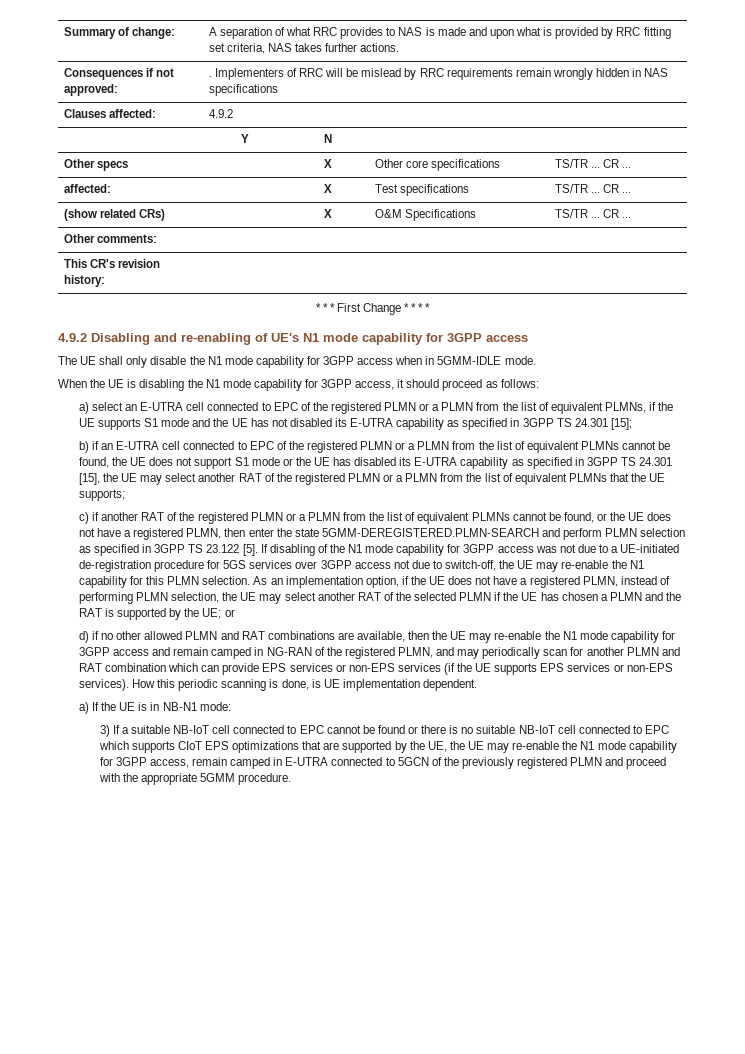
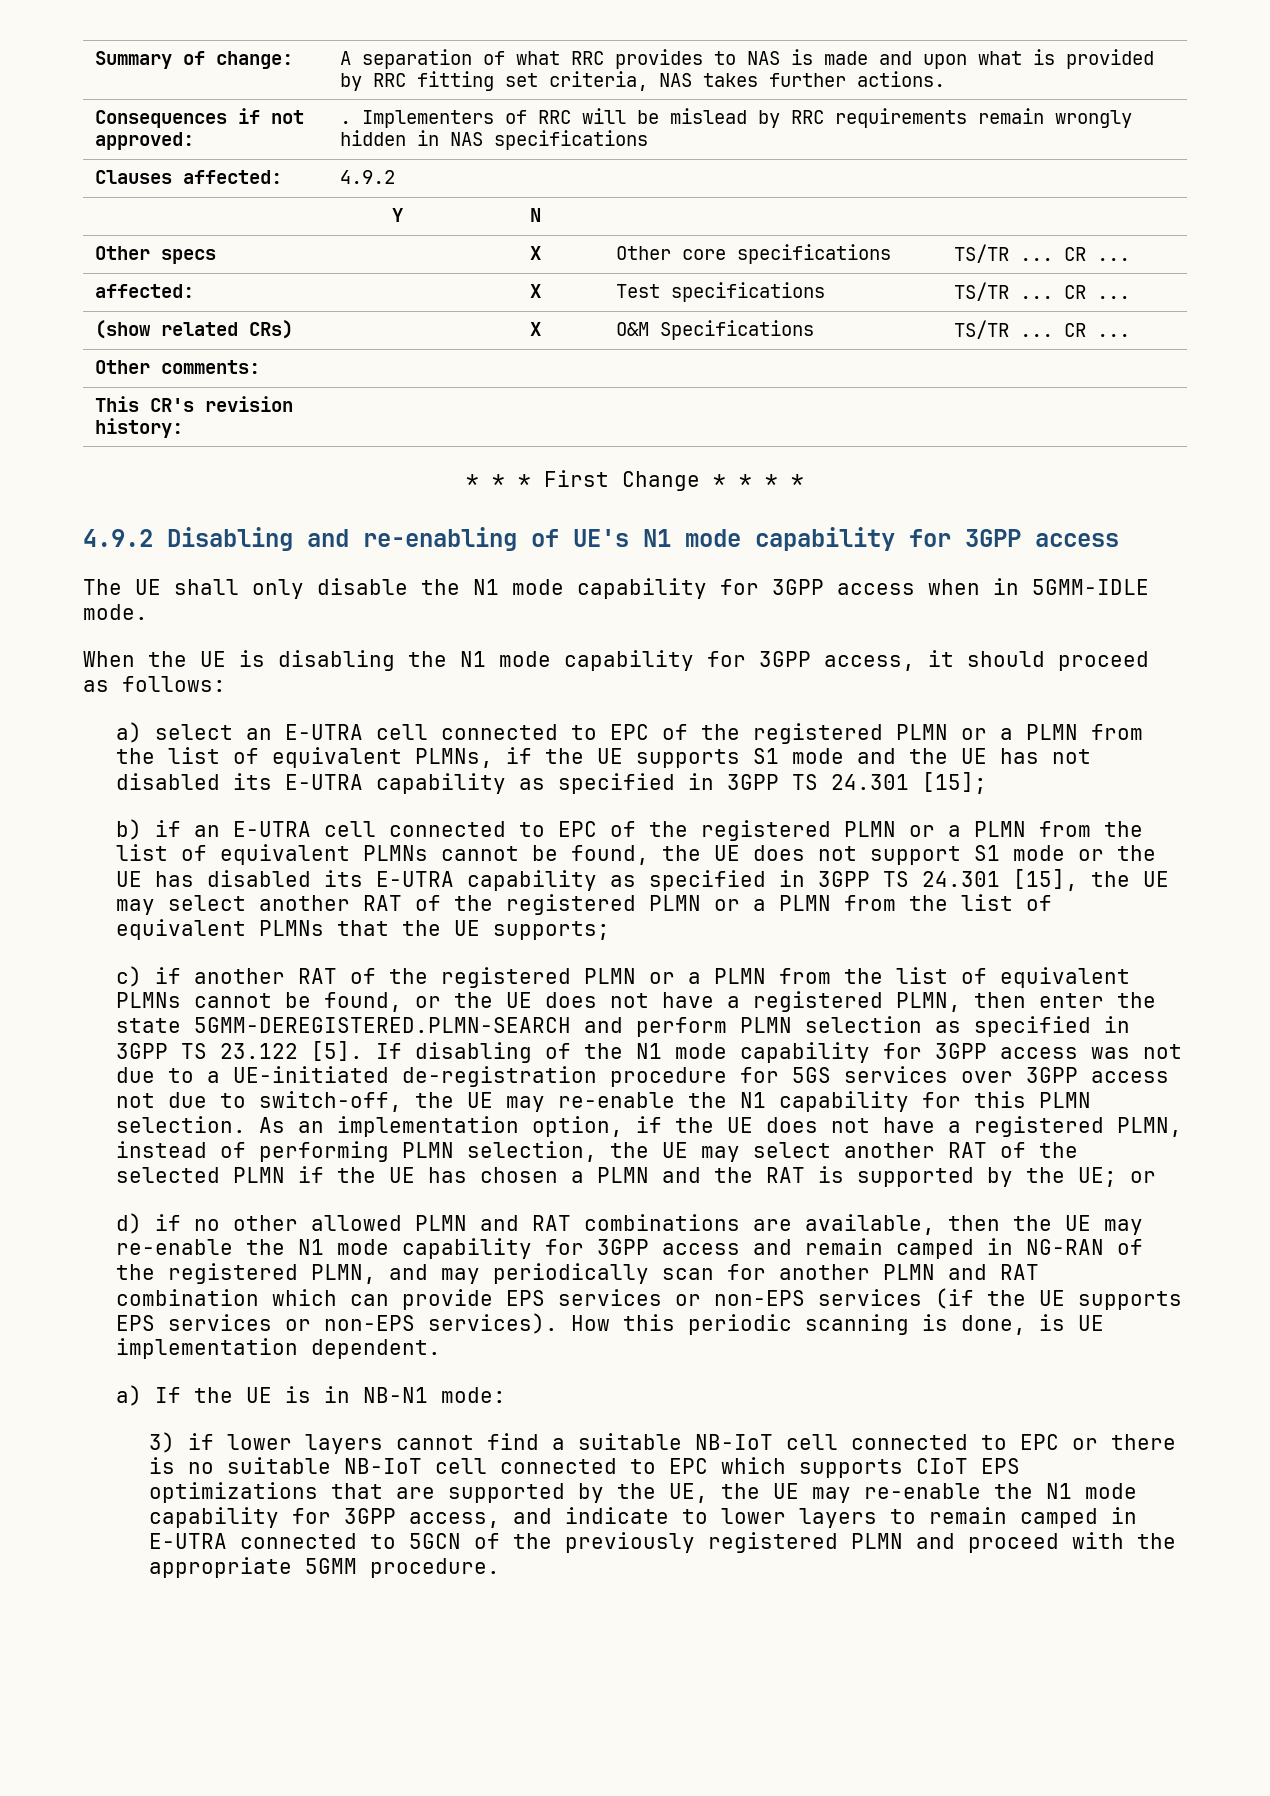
- 3) If a suitable NB-IoT cell connected to EPC cannot be found or there is no suitable NB-IoT cell connected to EPC which supports CIoT EPS optimizations that are supported by the UE, the UE may re-enable the N1 mode capability for 3GPP access, remain camped in E-UTRA connected to 5GCN of the previously registered PLMN and proceed with the appropriate 5GMM procedure.
+ 3) if lower layers cannot find a suitable NB-IoT cell connected to EPC or there is no suitable NB-IoT cell connected to EPC which supports CIoT EPS optimizations that are supported by the UE, the UE may re-enable the N1 mode capability for 3GPP access, and indicate to lower layers to remain camped in E-UTRA connected to 5GCN of the previously registered PLMN and proceed with the appropriate 5GMM procedure.

